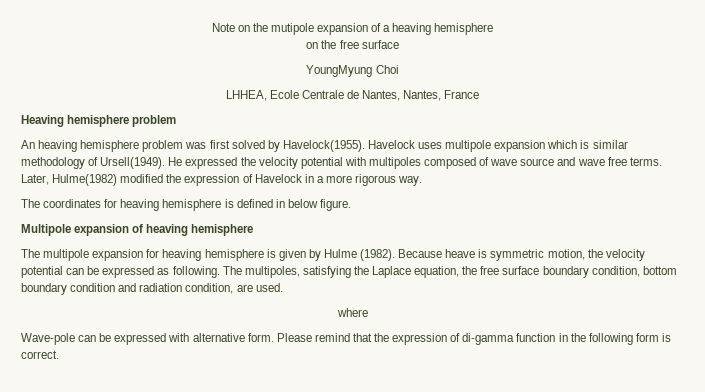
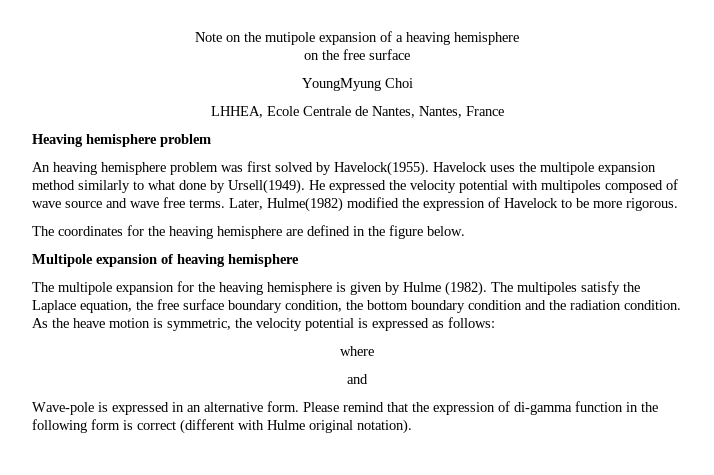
- Havelock uses multipole expansion which is similar methodology of Ursell(1949).
+ Havelock uses the multipole expansion method similarly to what done by Ursell(1949).
- Later, Hulme(1982) modified the expression of Havelock in a more rigorous way.
+ Later, Hulme(1982) modified the expression of Havelock to be more rigorous.
- The coordinates for heaving hemisphere is defined in below figure.
+ The coordinates for the heaving hemisphere are defined in the figure below.
- The multipole expansion for heaving hemisphere is given by Hulme (1982).
+ The multipole expansion for the heaving hemisphere is given by Hulme (1982).
- Because heave is symmetric motion, the velocity potential can be expressed as following. The multipoles, satisfying the Laplace equation, the free surface boundary condition, bottom boundary condition and radiation condition, are used.
+ The multipoles satisfy the Laplace equation, the free surface boundary condition, the bottom boundary condition and the radiation condition. As the heave motion is symmetric, the velocity potential is expressed as follows:
  where
+ and
- Wave-pole can be expressed with alternative form.
+ Wave-pole is expressed in an alternative form.
- Please remind that the expression of di-gamma function in the following form is correct.
+ Please remind that the expression of di-gamma function in the following form is correct (different with Hulme original notation).

